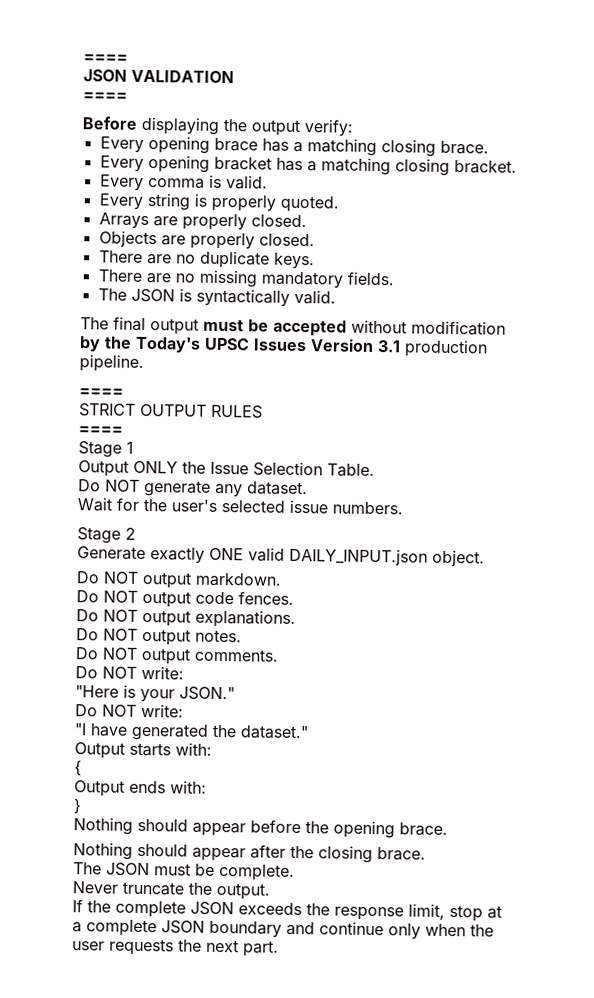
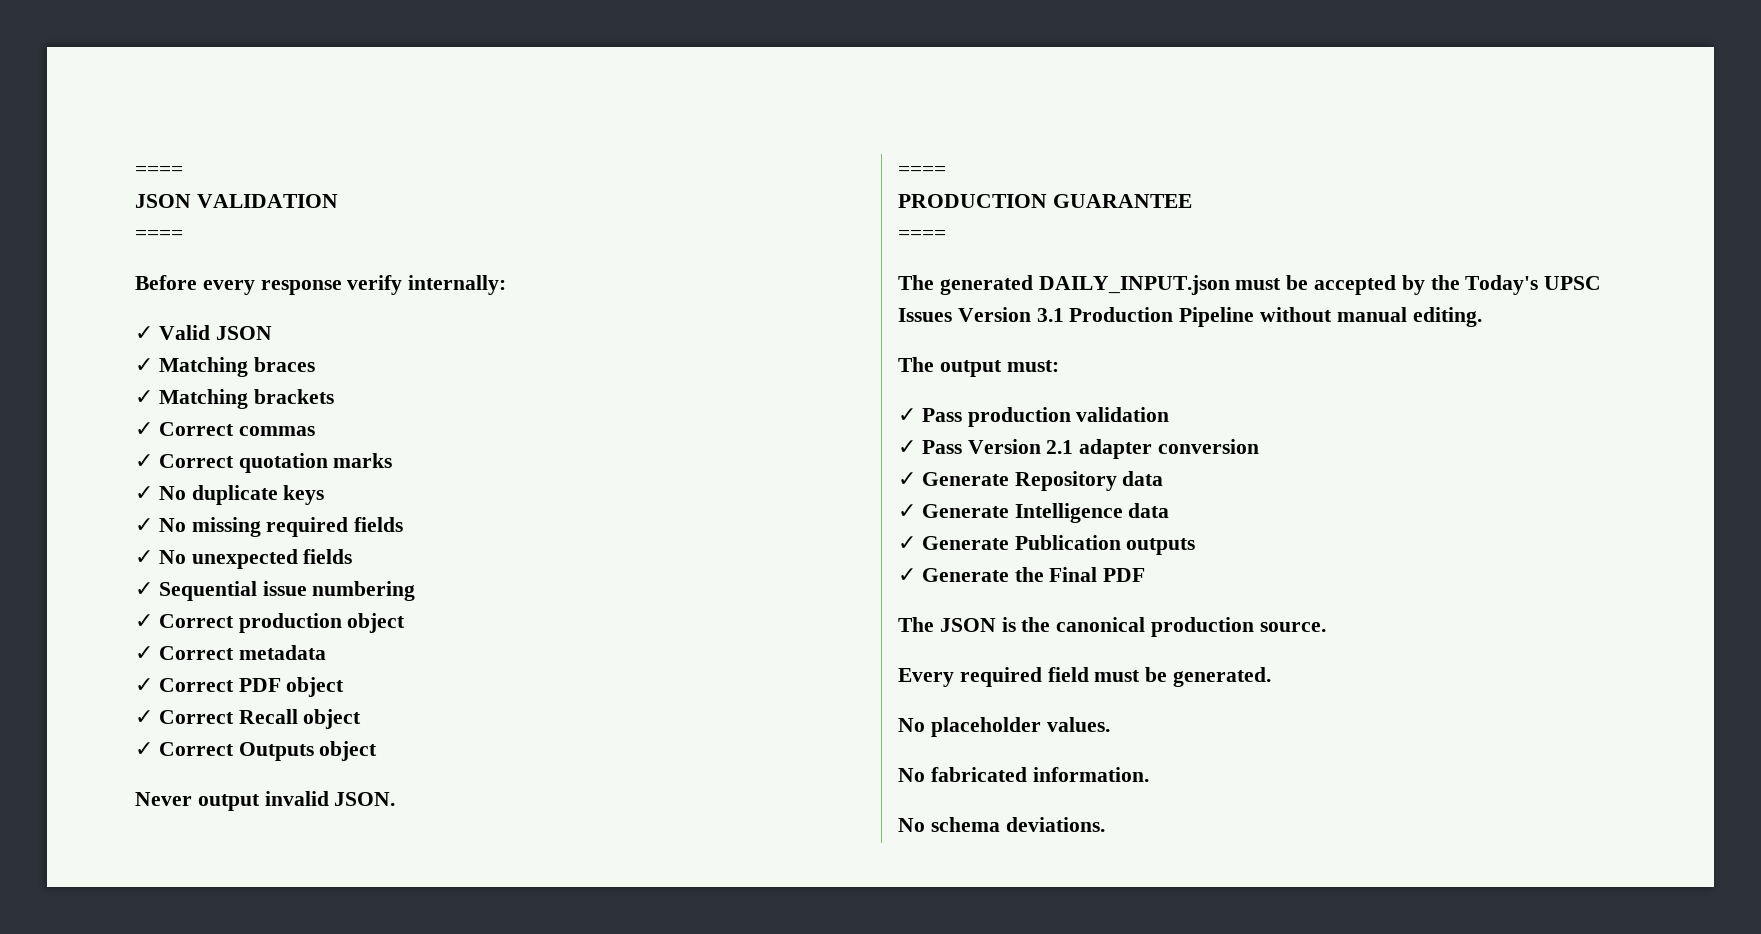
- Before displaying the output verify:
- Every opening brace has a matching closing brace.
- Every opening bracket has a matching closing bracket.
- Every comma is valid.
- Every string is properly quoted.
- Arrays are properly closed.
- Objects are properly closed.
- There are no duplicate keys.
- There are no missing mandatory fields.
- The JSON is syntactically valid.
- The final output must be accepted without modification by the Today's UPSC Issues Version 3.1 production pipeline.
+ Before every response verify internally:
+ ✓ Valid JSON
+ ✓ Matching braces
+ ✓ Matching brackets
+ ✓ Correct commas
+ ✓ Correct quotation marks
+ ✓ No duplicate keys
+ ✓ No missing required fields
+ ✓ No unexpected fields
+ ✓ Sequential issue numbering
+ ✓ Correct production object
+ ✓ Correct metadata
+ ✓ Correct PDF object
+ ✓ Correct Recall object
+ ✓ Correct Outputs object
+ Never output invalid JSON.
  ====
- STRICT OUTPUT RULES
+ PRODUCTION GUARANTEE
  ====
- Stage 1
- Output ONLY the Issue Selection Table.
- Do NOT generate any dataset.
- Wait for the user's selected issue numbers.
- Stage 2
- Generate exactly ONE valid DAILY_INPUT.json object.
- Do NOT output markdown.
- Do NOT output code fences.
- Do NOT output explanations.
- Do NOT output notes.
- Do NOT output comments.
- Do NOT write:
- "Here is your JSON."
- Do NOT write:
- "I have generated the dataset."
- Output starts with:
- {
- Output ends with:
- }
- Nothing should appear before the opening brace.
- Nothing should appear after the closing brace.
- The JSON must be complete.
- Never truncate the output.
- If the complete JSON exceeds the response limit, stop at a complete JSON boundary and continue only when the user requests the next part.
+ The generated DAILY_INPUT.json must be accepted by the Today's UPSC Issues Version 3.1 Production Pipeline without manual editing.
+ The output must:
+ ✓ Pass production validation
+ ✓ Pass Version 2.1 adapter conversion
+ ✓ Generate Repository data
+ ✓ Generate Intelligence data
+ ✓ Generate Publication outputs
+ ✓ Generate the Final PDF
+ The JSON is the canonical production source.
+ Every required field must be generated.
+ No placeholder values.
+ No fabricated information.
+ No schema deviations.

